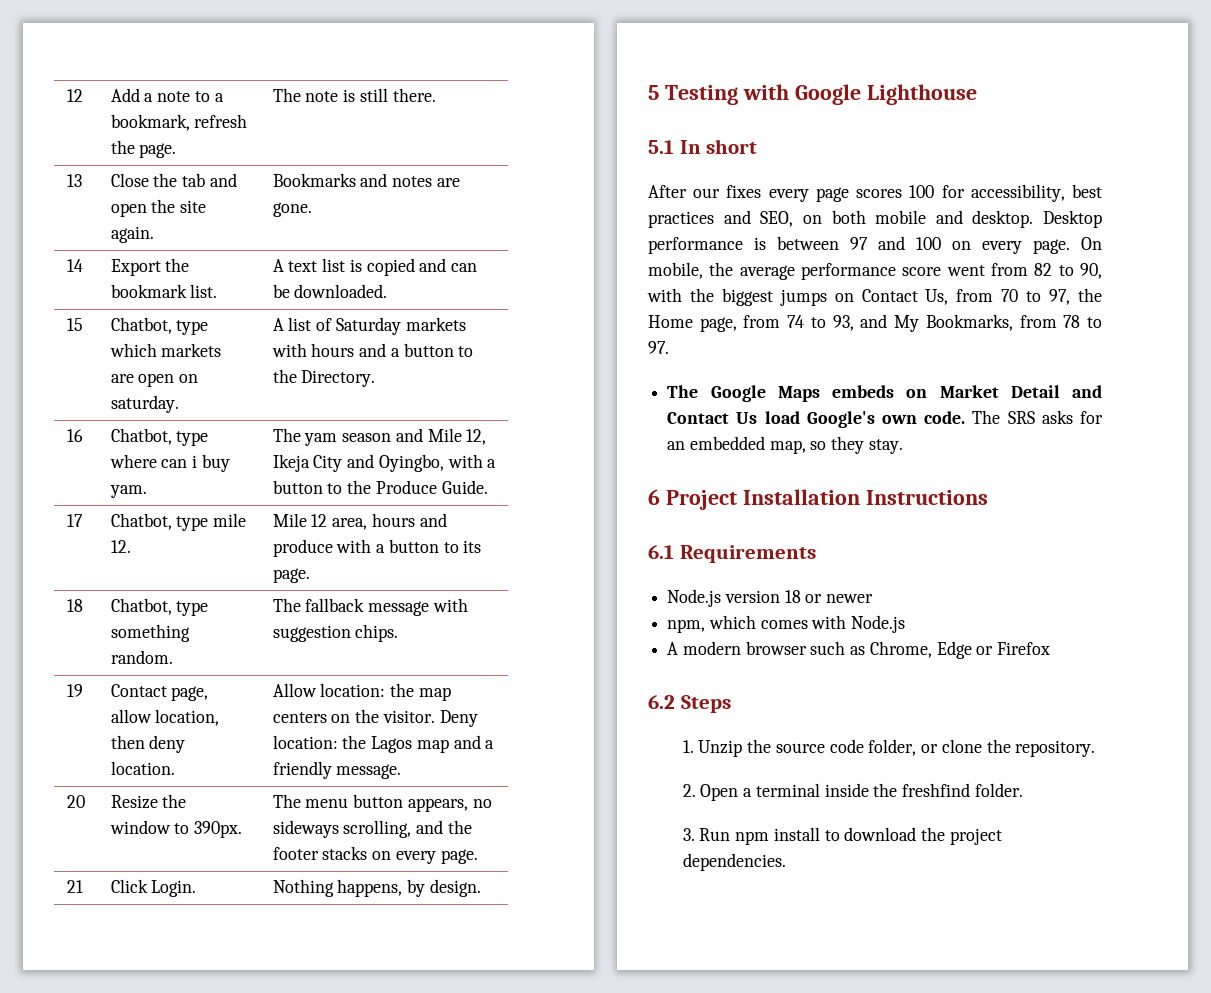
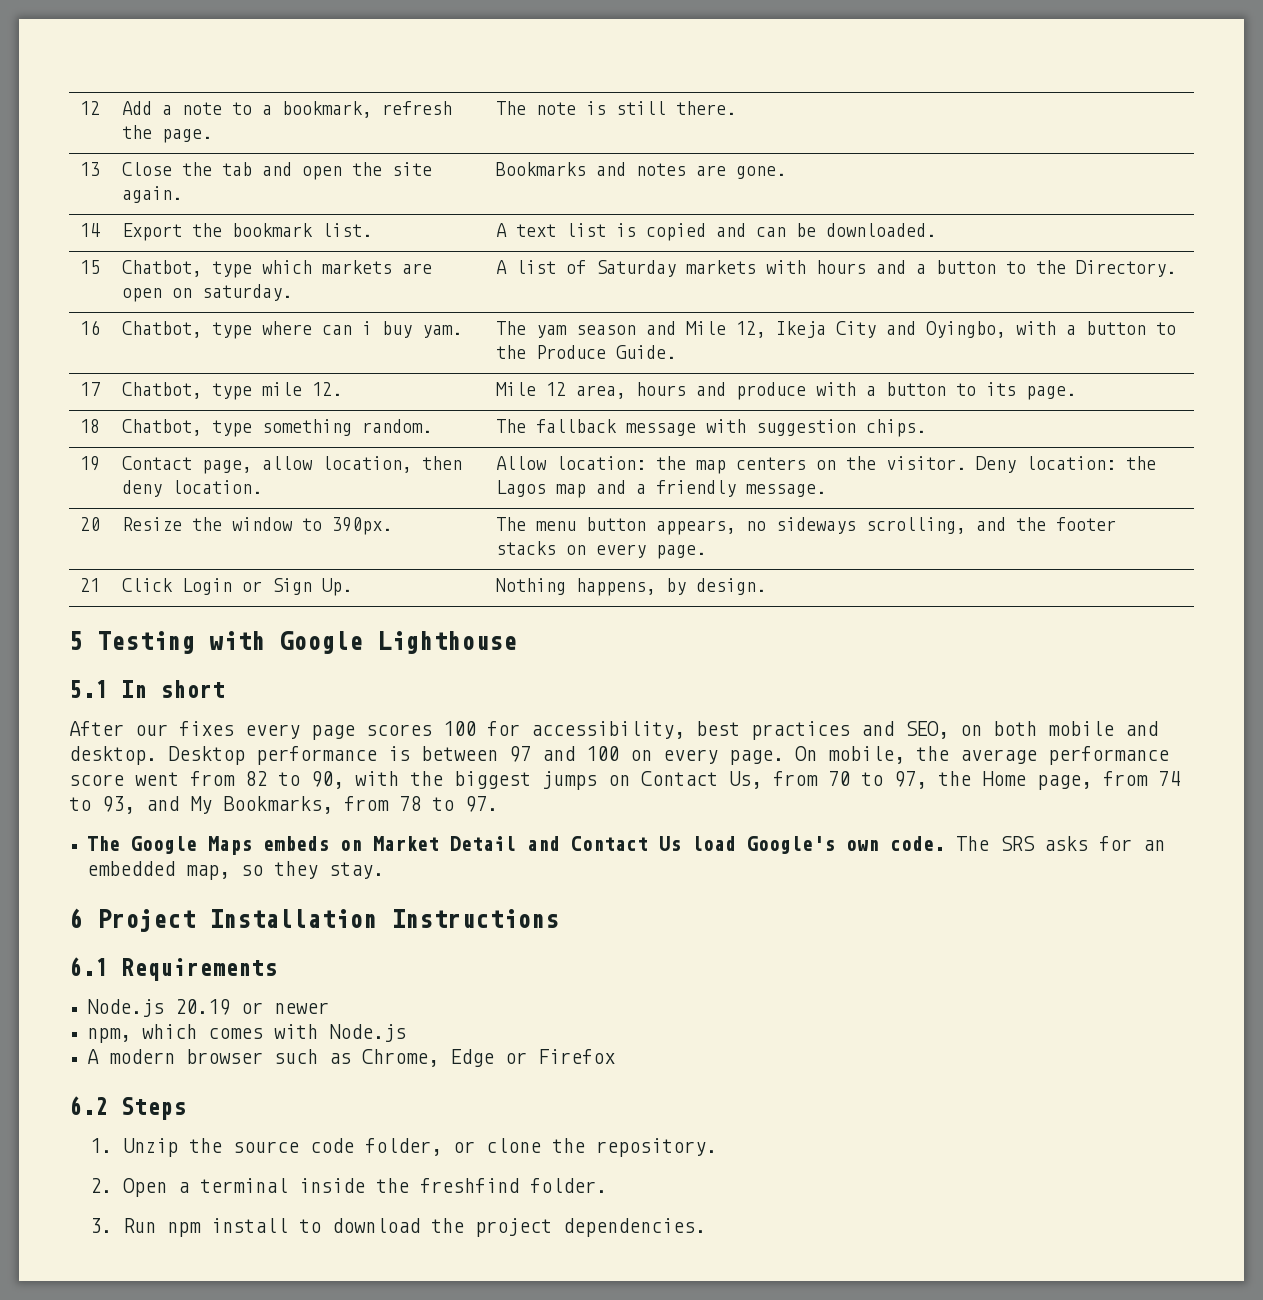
- 21 | Click Login. | Nothing happens, by design.
+ 21 | Click Login or Sign Up. | Nothing happens, by design.
- Node.js version 18 or newer
+ Node.js 20.19 or newer

